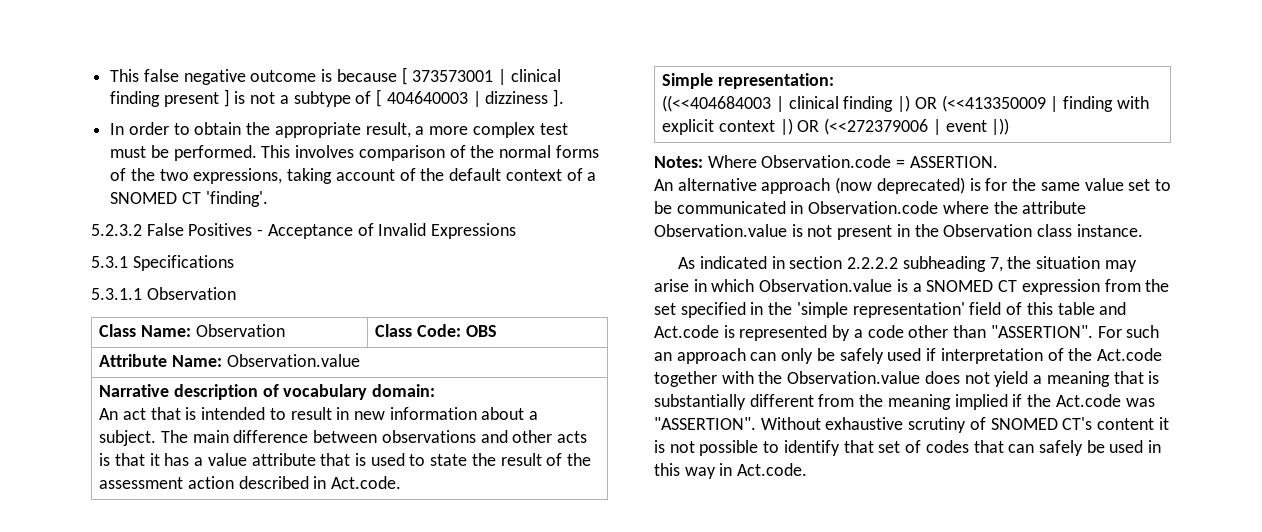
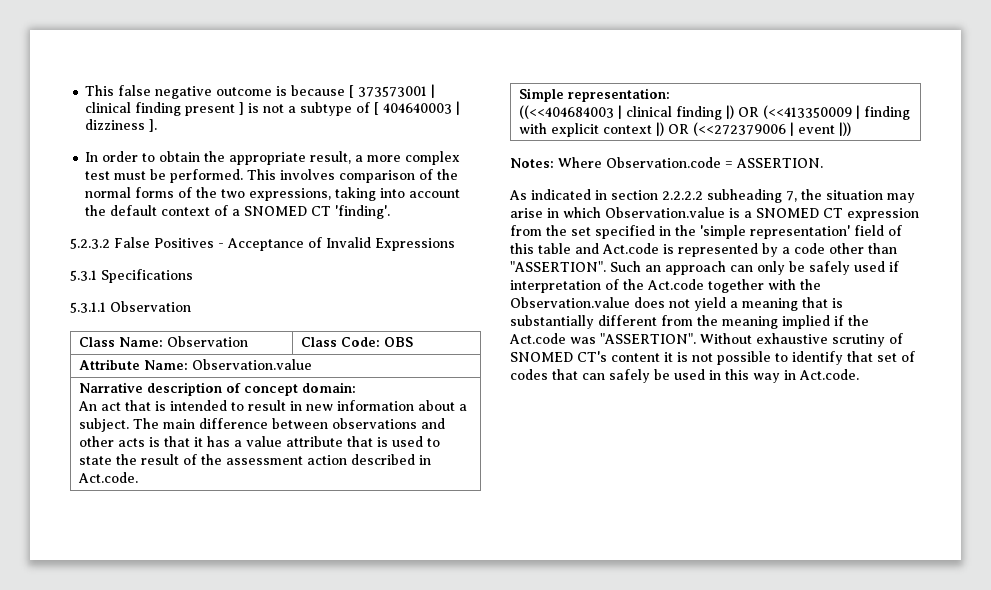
- This involves comparison of the normal forms of the two expressions, taking account of the default context of a SNOMED CT 'finding'.
+ This involves comparison of the normal forms of the two expressions, taking into account the default context of a SNOMED CT 'finding'.
- Narrative description of vocabulary domain:
+ Narrative description of concept domain:
- An alternative approach (now deprecated) is for the same value set to be communicated in Observation.code where the attribute Observation.value is not present in the Observation class instance.
- For such an approach can only be safely used if interpretation of the Act.code together with the Observation.value does not yield a meaning that is substantially different from the meaning implied if the Act.code was "ASSERTION".
+ Such an approach can only be safely used if interpretation of the Act.code together with the Observation.value does not yield a meaning that is substantially different from the meaning implied if the Act.code was "ASSERTION".

